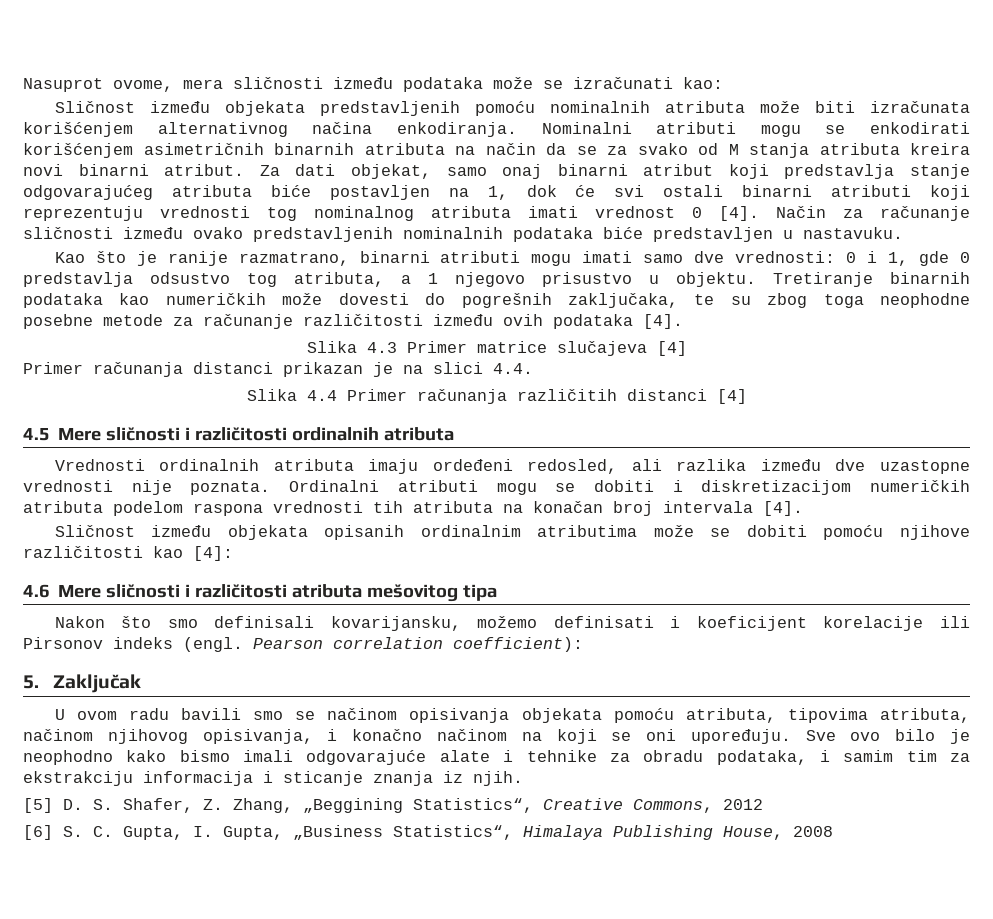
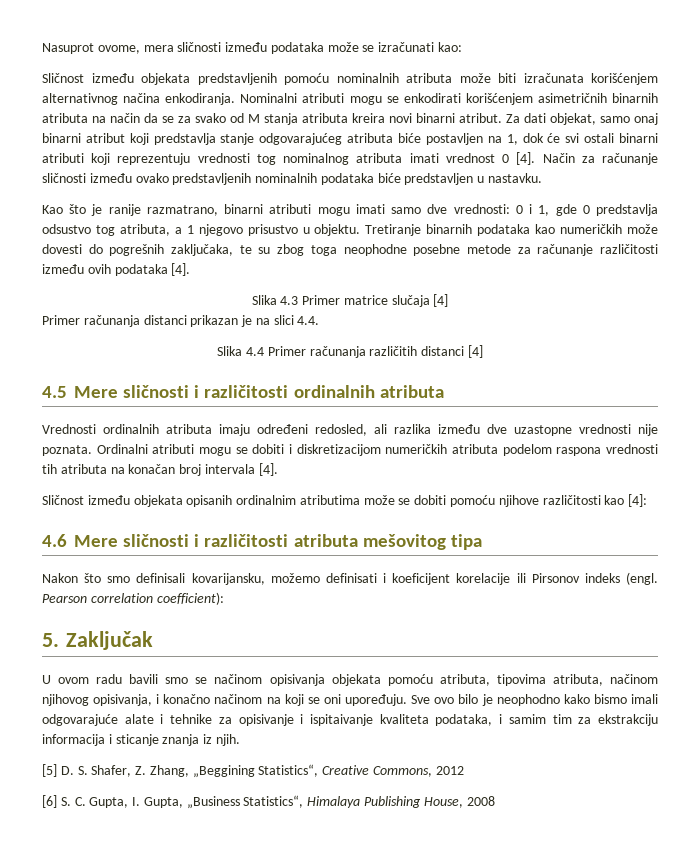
- Način za računanje sličnosti između ovako predstavljenih nominalnih podataka biće predstavljen u nastavuku.
+ Način za računanje sličnosti između ovako predstavljenih nominalnih podataka biće predstavljen u nastavku.
- Slika 4.3 Primer matrice slučajeva [4]
+ Slika 4.3 Primer matrice slučaja [4]
- Vrednosti ordinalnih atributa imaju ordeđeni redosled, ali razlika između dve uzastopne vrednosti nije poznata.
+ Vrednosti ordinalnih atributa imaju određeni redosled, ali razlika između dve uzastopne vrednosti nije poznata.
- Sve ovo bilo je neophodno kako bismo imali odgovarajuće alate i tehnike za obradu podataka, i samim tim za ekstrakciju informacija i sticanje znanja iz njih.
+ Sve ovo bilo je neophodno kako bismo imali odgovarajuće alate i tehnike za opisivanje i ispitaivanje kvaliteta podataka, i samim tim za ekstrakciju informacija i sticanje znanja iz njih.

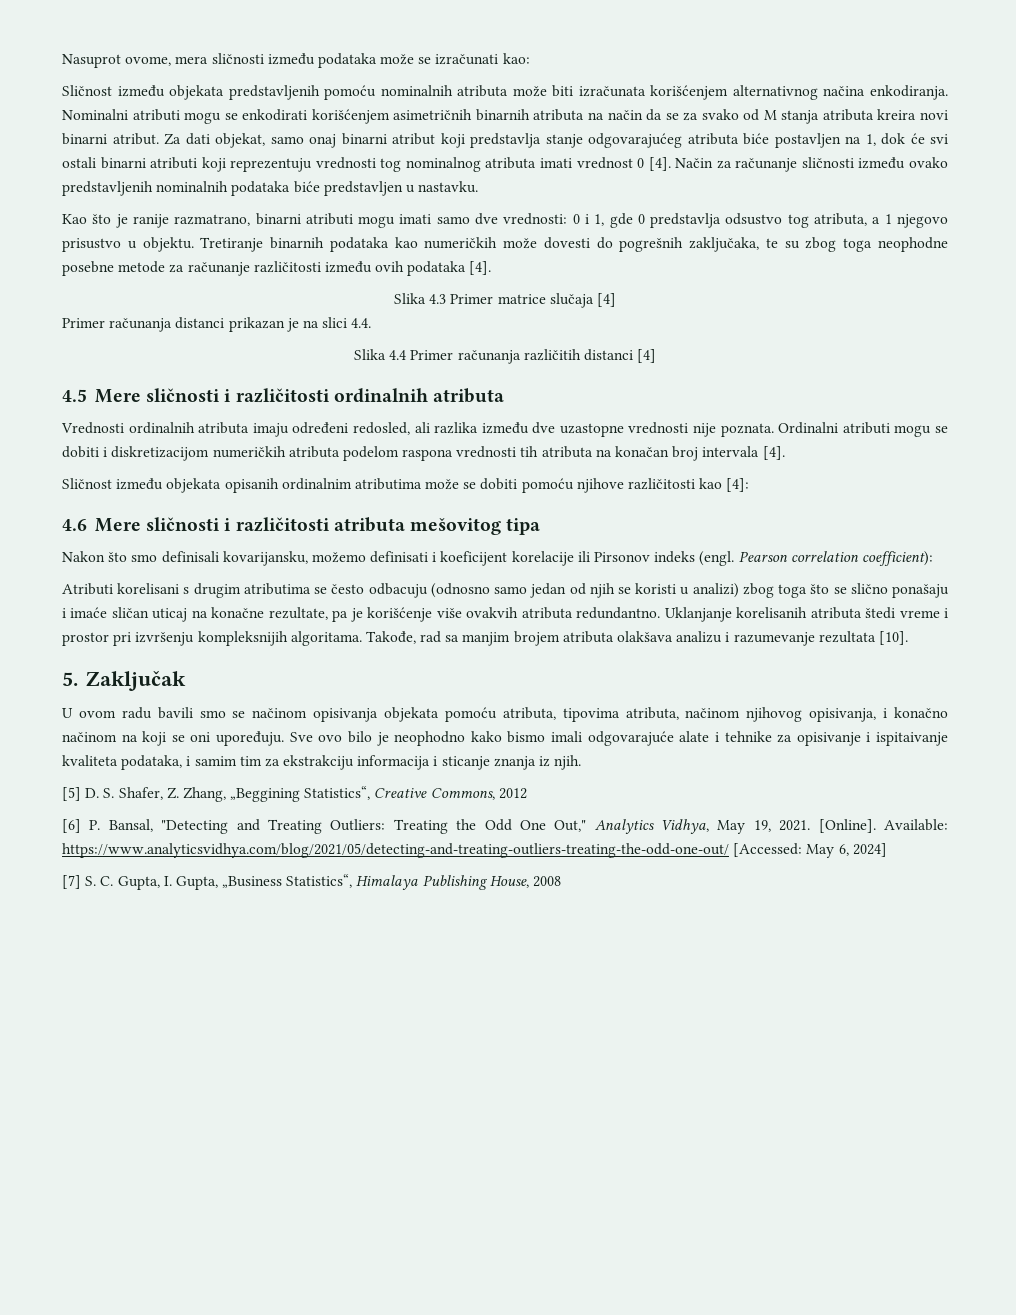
+ Atributi korelisani s drugim atributima se često odbacuju (odnosno samo jedan od njih se koristi u analizi) zbog toga što se slično ponašaju i imaće sličan uticaj na konačne rezultate, pa je korišćenje više ovakvih atributa redundantno. Uklanjanje korelisanih atributa štedi vreme i prostor pri izvršenju kompleksnijih algoritama. Takođe, rad sa manjim brojem atributa olakšava analizu i razumevanje rezultata [10].
- [6] S. C. Gupta, I. Gupta, „Business Statistics“, Himalaya Publishing House, 2008
+ [6] P. Bansal, "Detecting and Treating Outliers: Treating the Odd One Out," Analytics Vidhya, May 19, 2021. [Online]. Available: https://www.analyticsvidhya.com/blog/2021/05/detecting-and-treating-outliers-treating-the-odd-one-out/ [Accessed: May 6, 2024]
+ [7] S. C. Gupta, I. Gupta, „Business Statistics“, Himalaya Publishing House, 2008

